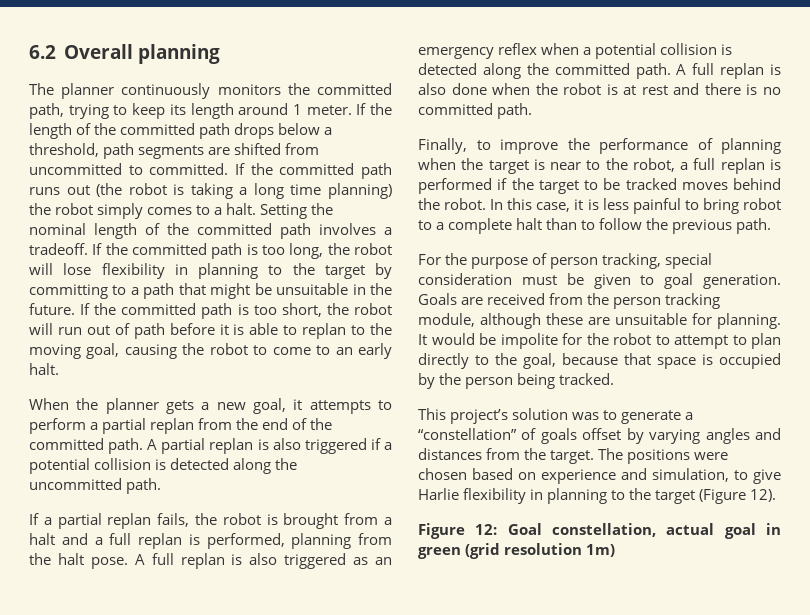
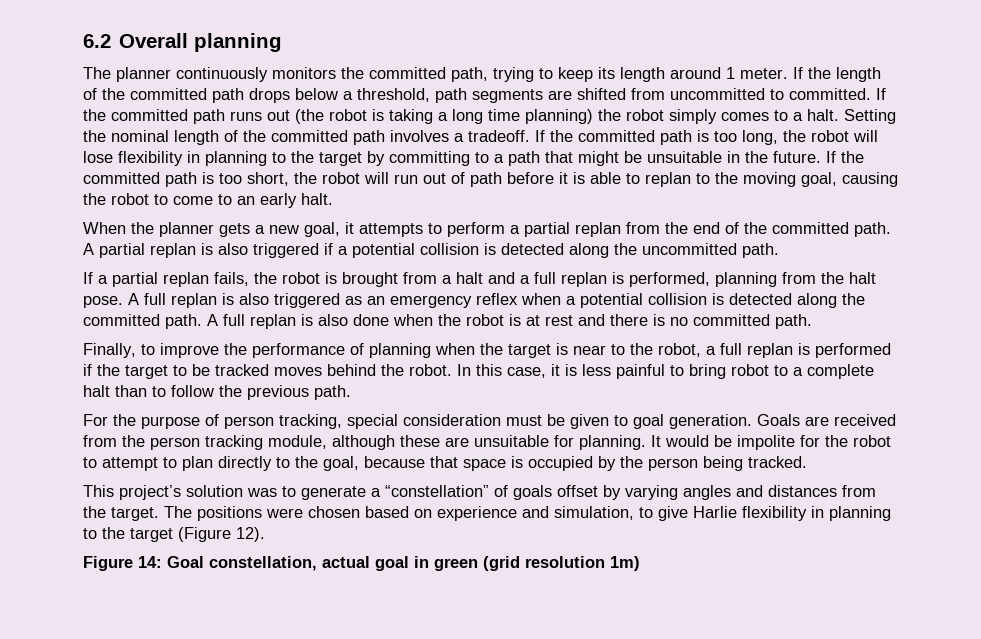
- Figure 12: Goal constellation, actual goal in green (grid resolution 1m)
+ Figure 14: Goal constellation, actual goal in green (grid resolution 1m)

